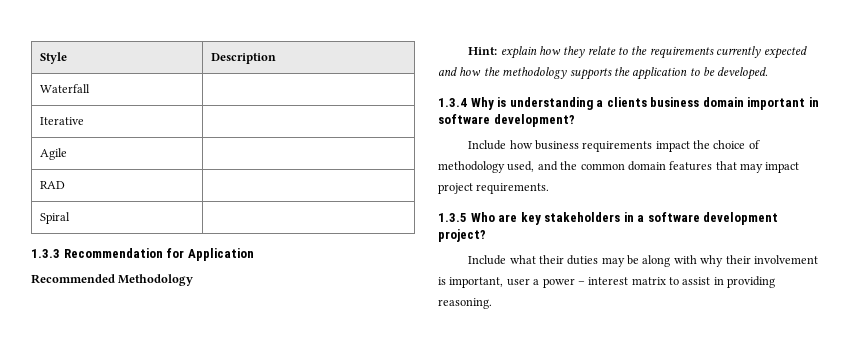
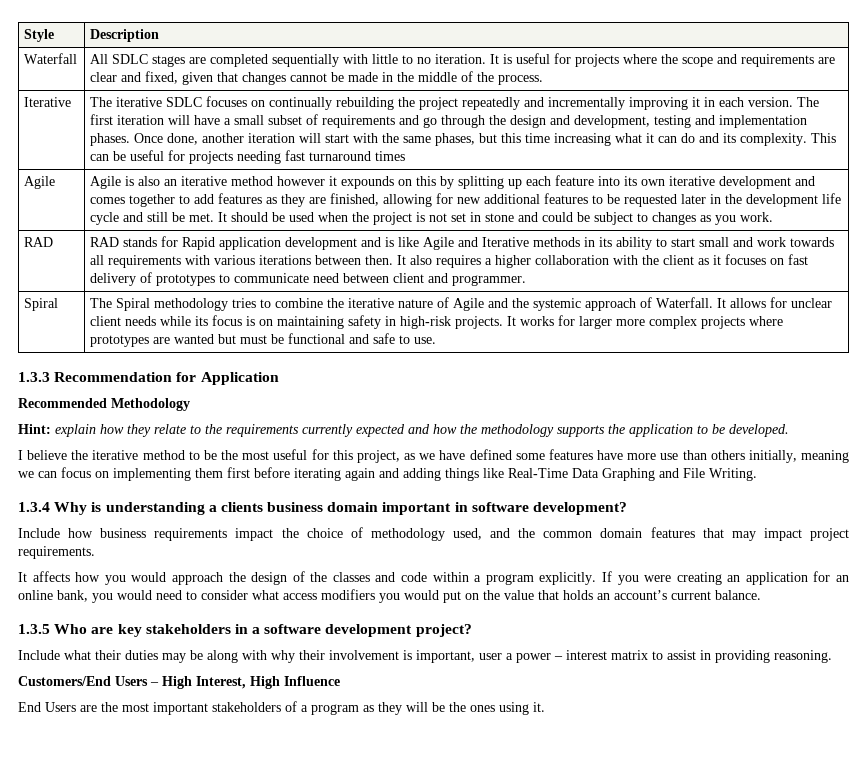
- Waterfall |
- Iterative |
- Agile |
- RAD |
- Spiral |
+ Waterfall | All SDLC stages are completed sequentially with little to no iteration. It is useful for projects where the scope and requirements are clear and fixed, given that changes cannot be made in the middle of the process.
+ Iterative | The iterative SDLC focuses on continually rebuilding the project repeatedly and incrementally improving it in each version. The first iteration will have a small subset of requirements and go through the design and development, testing and implementation phases. Once done, another iteration will start with the same phases, but this time increasing what it can do and its complexity. This can be useful for projects needing fast turnaround times
+ Agile | Agile is also an iterative method however it expounds on this by splitting up each feature into its own iterative development and comes together to add features as they are finished, allowing for new additional features to be requested later in the development life cycle and still be met. It should be used when the project is not set in stone and could be subject to changes as you work.
+ RAD | RAD stands for Rapid application development and is like Agile and Iterative methods in its ability to start small and work towards all requirements with various iterations between then. It also requires a higher collaboration with the client as it focuses on fast delivery of prototypes to communicate need between client and programmer.
+ Spiral | The Spiral methodology tries to combine the iterative nature of Agile and the systemic approach of Waterfall. It allows for unclear client needs while its focus is on maintaining safety in high-risk projects. It works for larger more complex projects where prototypes are wanted but must be functional and safe to use.
+ I believe the iterative method to be the most useful for this project, as we have defined some features have more use than others initially, meaning we can focus on implementing them first before iterating again and adding things like Real-Time Data Graphing and File Writing.
+ It affects how you would approach the design of the classes and code within a program explicitly. If you were creating an application for an online bank, you would need to consider what access modifiers you would put on the value that holds an account’s current balance.
+ Customers/End Users – High Interest, High Influence
+ End Users are the most important stakeholders of a program as they will be the ones using it.

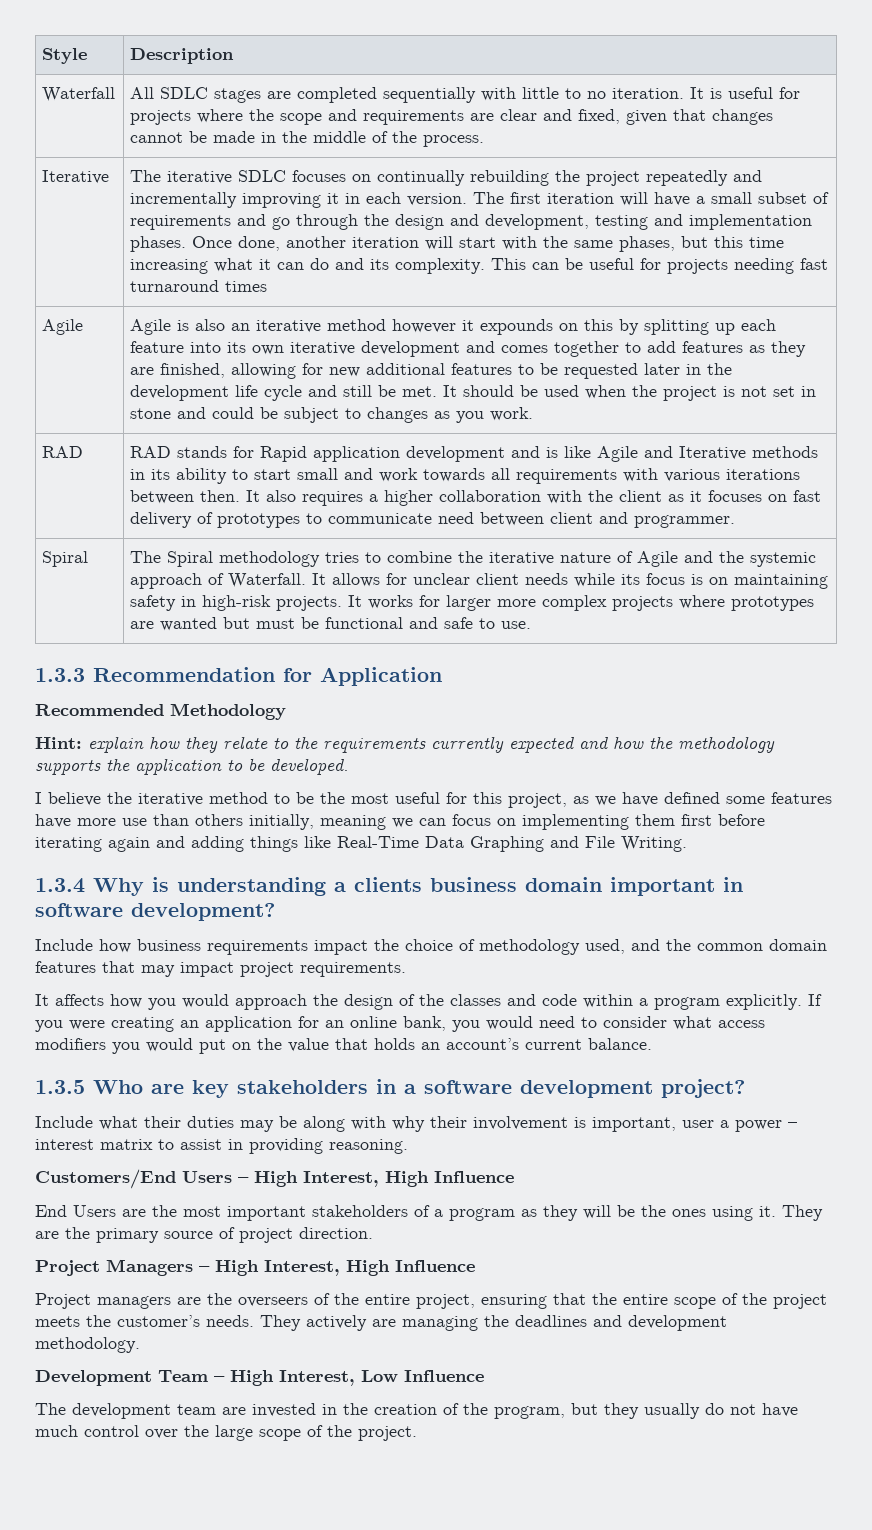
+ They are the primary source of project direction.
+ Project Managers – High Interest, High Influence
+ Project managers are the overseers of the entire project, ensuring that the entire scope of the project meets the customer’s needs. They actively are managing the deadlines and development methodology.
+ Development Team – High Interest, Low Influence
+ The development team are invested in the creation of the program, but they usually do not have much control over the large scope of the project.

